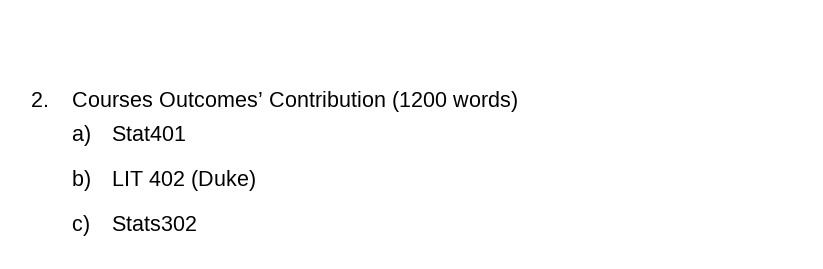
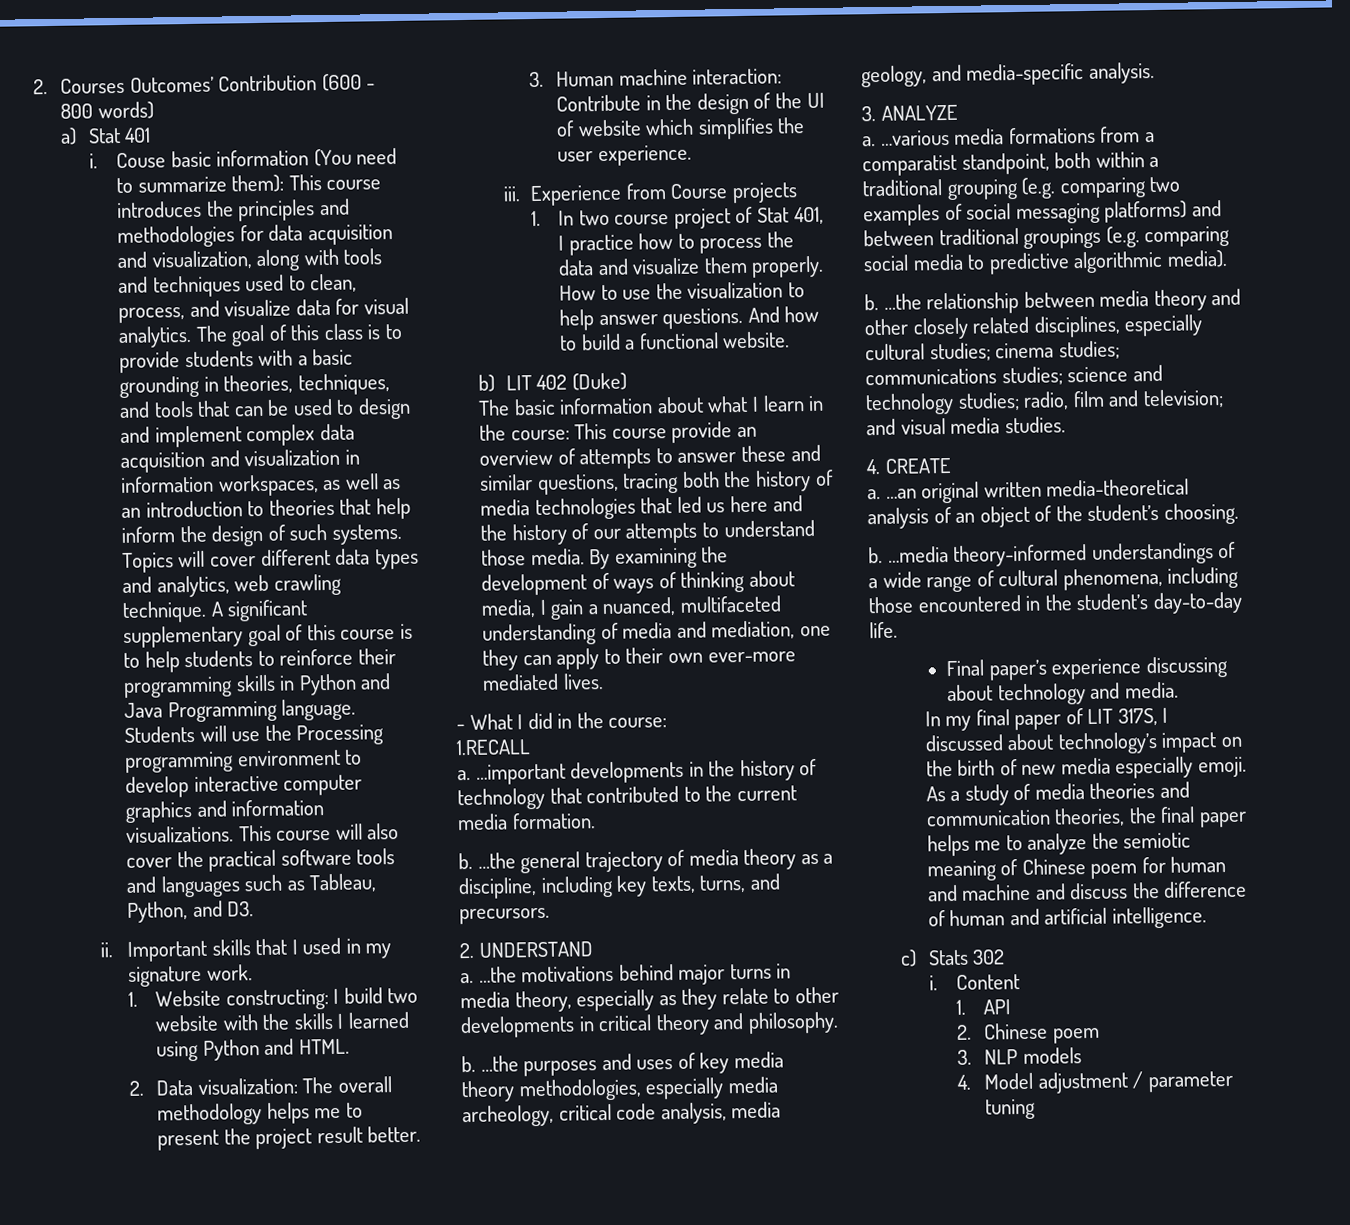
- 2. Courses Outcomes’ Contribution (1200 words)
+ 2. Courses Outcomes’ Contribution (600 - 800 words)
- a) Stat401
+ a) Stat 401
+ i. Couse basic information (You need to summarize them): This course introduces the principles and methodologies for data acquisition and visualization, along with tools and techniques used to clean, process, and visualize data for visual analytics. The goal of this class is to provide students with a basic grounding in theories, techniques, and tools that can be used to design and implement complex data acquisition and visualization in information workspaces, as well as an introduction to theories that help inform the design of such systems. Topics will cover different data types and analytics, web crawling technique. A significant supplementary goal of this course is to help students to reinforce their programming skills in Python and Java Programming language. Students will use the Processing programming environment to develop interactive computer graphics and information visualizations. This course will also cover the practical software tools and languages such as Tableau, Python, and D3.
+ ii. Important skills that I used in my signature work.
+ 1. Website constructing: I build two website with the skills I learned using Python and HTML.
+ 2. Data visualization: The overall methodology helps me to present the project result better.
+ 3. Human machine interaction: Contribute in the design of the UI of website which simplifies the user experience.
+ iii. Experience from Course projects
+ 1. In two course project of Stat 401, I practice how to process the data and visualize them properly. How to use the visualization to help answer questions. And how to build a functional website.
  b) LIT 402 (Duke)
- c) Stats302
+ The basic information about what I learn in the course: This course provide an overview of attempts to answer these and similar questions, tracing both the history of media technologies that led us here and the history of our attempts to understand those media. By examining the development of ways of thinking about media, I gain a nuanced, multifaceted understanding of media and mediation, one they can apply to their own ever-more mediated lives.
+ - What I did in the course:
+ 1.RECALL
+ a. …important developments in the history of technology that contributed to the current media formation.
+ b. …the general trajectory of media theory as a discipline, including key texts, turns, and precursors.
+ 2. UNDERSTAND
+ a. …the motivations behind major turns in media theory, especially as they relate to other developments in critical theory and philosophy.
+ b. …the purposes and uses of key media theory methodologies, especially media archeology, critical code analysis, media geology, and media-specific analysis.
+ 3. ANALYZE
+ a. …various media formations from a comparatist standpoint, both within a traditional grouping (e.g. comparing two examples of social messaging platforms) and between traditional groupings (e.g. comparing social media to predictive algorithmic media).
+ b. …the relationship between media theory and other closely related disciplines, especially cultural studies; cinema studies; communications studies; science and technology studies; radio, film and television; and visual media studies.
+ 4. CREATE
+ a. …an original written media-theoretical analysis of an object of the student’s choosing.
+ b. …media theory-informed understandings of a wide range of cultural phenomena, including those encountered in the student’s day-to-day life.
+ Final paper’s experience discussing about technology and media.
+ In my final paper of LIT 317S, I discussed about technology’s impact on the birth of new media especially emoji. As a study of media theories and communication theories, the final paper helps me to analyze the semiotic meaning of Chinese poem for human and machine and discuss the difference of human and artificial intelligence.
+ c) Stats 302
+ i. Content
+ 1. API
+ 2. Chinese poem
+ 3. NLP models
+ 4. Model adjustment / parameter tuning

